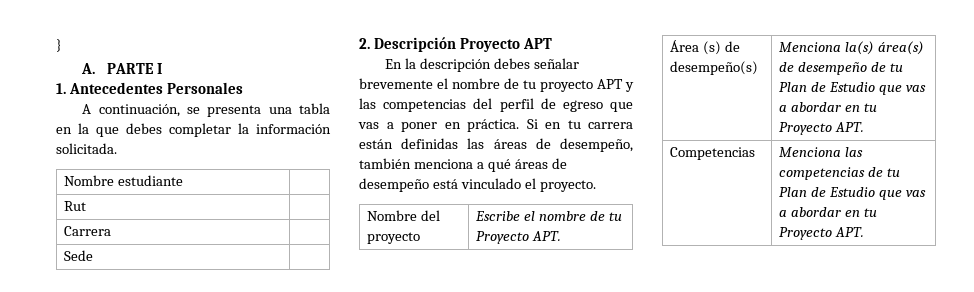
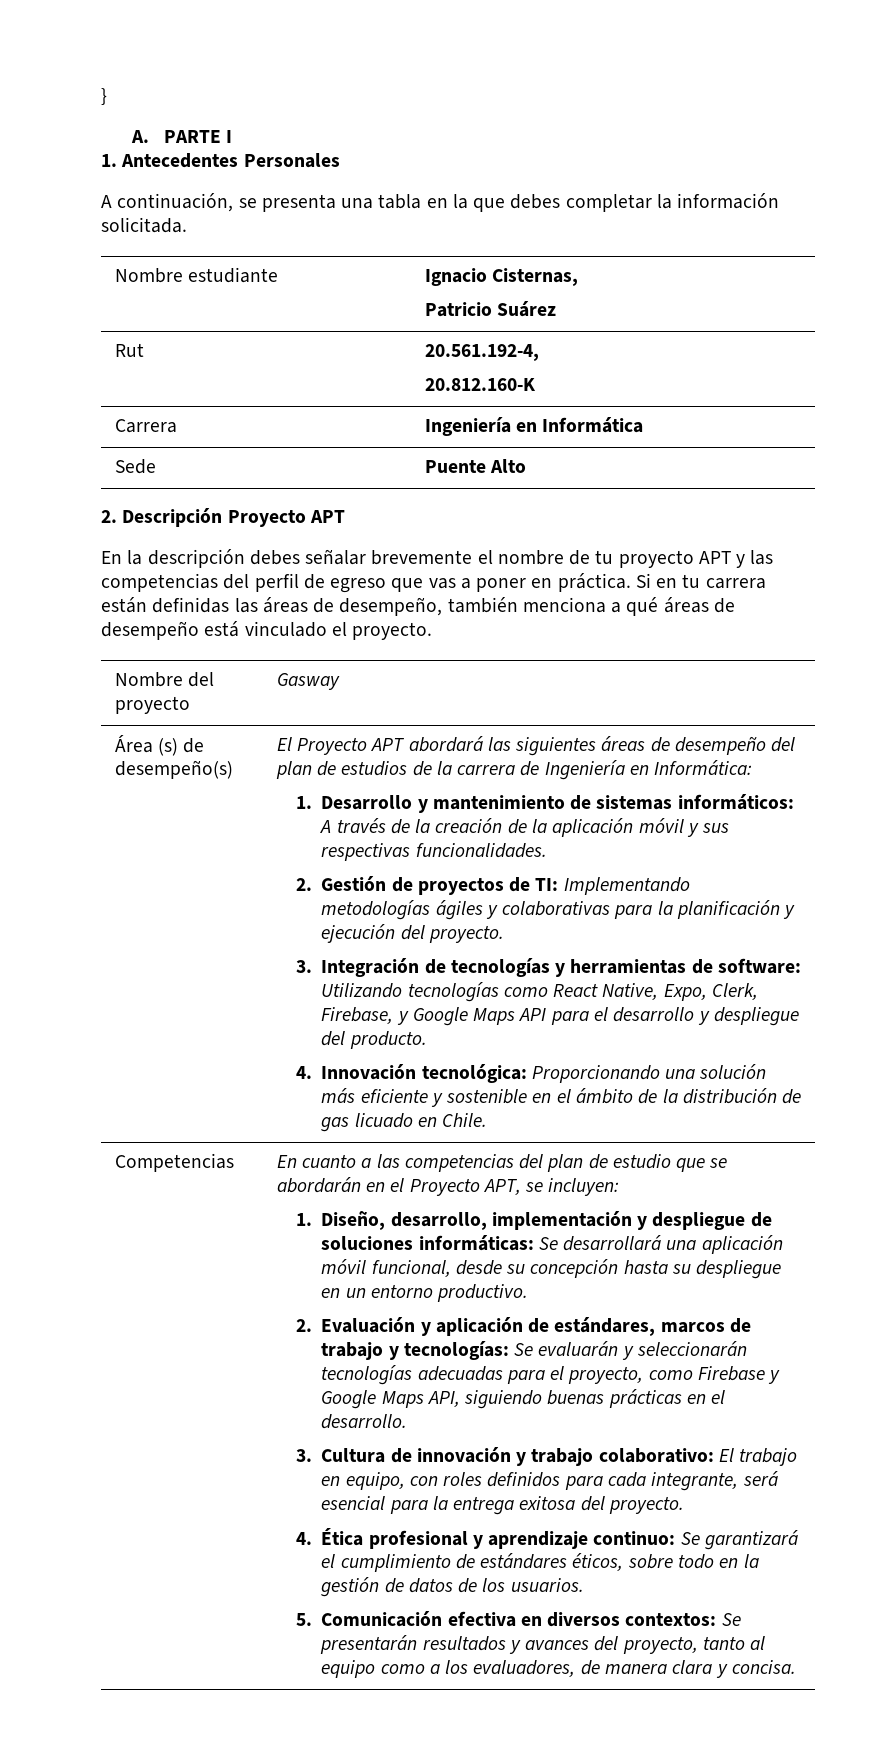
- Nombre estudiante |
+ Nombre estudiante | Ignacio Cisternas,
+ Patricio Suárez
- Rut |
+ Rut | 20.561.192-4,
+ 20.812.160-K
- Carrera |
+ Carrera | Ingeniería en Informática
- Sede |
+ Sede | Puente Alto
- Nombre del proyecto | Escribe el nombre de tu Proyecto APT.
- Área (s) de desempeño(s) | Menciona la(s) área(s) de desempeño de tu Plan de Estudio que vas a abordar en tu Proyecto APT.
- Competencias | Menciona las competencias de tu Plan de Estudio que vas a abordar en tu Proyecto APT.
+ Nombre del proyecto | Gasway
+ Área (s) de desempeño(s) | El Proyecto APT abordará las siguientes áreas de desempeño del plan de estudios de la carrera de Ingeniería en Informática:
+ 1. Desarrollo y mantenimiento de sistemas informáticos: A través de la creación de la aplicación móvil y sus respectivas funcionalidades.
+ 2. Gestión de proyectos de TI: Implementando metodologías ágiles y colaborativas para la planificación y ejecución del proyecto.
+ 3. Integración de tecnologías y herramientas de software: Utilizando tecnologías como React Native, Expo, Clerk, Firebase, y Google Maps API para el desarrollo y despliegue del producto.
+ 4. Innovación tecnológica: Proporcionando una solución más eficiente y sostenible en el ámbito de la distribución de gas licuado en Chile.
+ Competencias | En cuanto a las competencias del plan de estudio que se abordarán en el Proyecto APT, se incluyen:
+ 1. Diseño, desarrollo, implementación y despliegue de soluciones informáticas: Se desarrollará una aplicación móvil funcional, desde su concepción hasta su despliegue en un entorno productivo.
+ 2. Evaluación y aplicación de estándares, marcos de trabajo y tecnologías: Se evaluarán y seleccionarán tecnologías adecuadas para el proyecto, como Firebase y Google Maps API, siguiendo buenas prácticas en el desarrollo.
+ 3. Cultura de innovación y trabajo colaborativo: El trabajo en equipo, con roles definidos para cada integrante, será esencial para la entrega exitosa del proyecto.
+ 4. Ética profesional y aprendizaje continuo: Se garantizará el cumplimiento de estándares éticos, sobre todo en la gestión de datos de los usuarios.
+ 5. Comunicación efectiva en diversos contextos: Se presentarán resultados y avances del proyecto, tanto al equipo como a los evaluadores, de manera clara y concisa.

